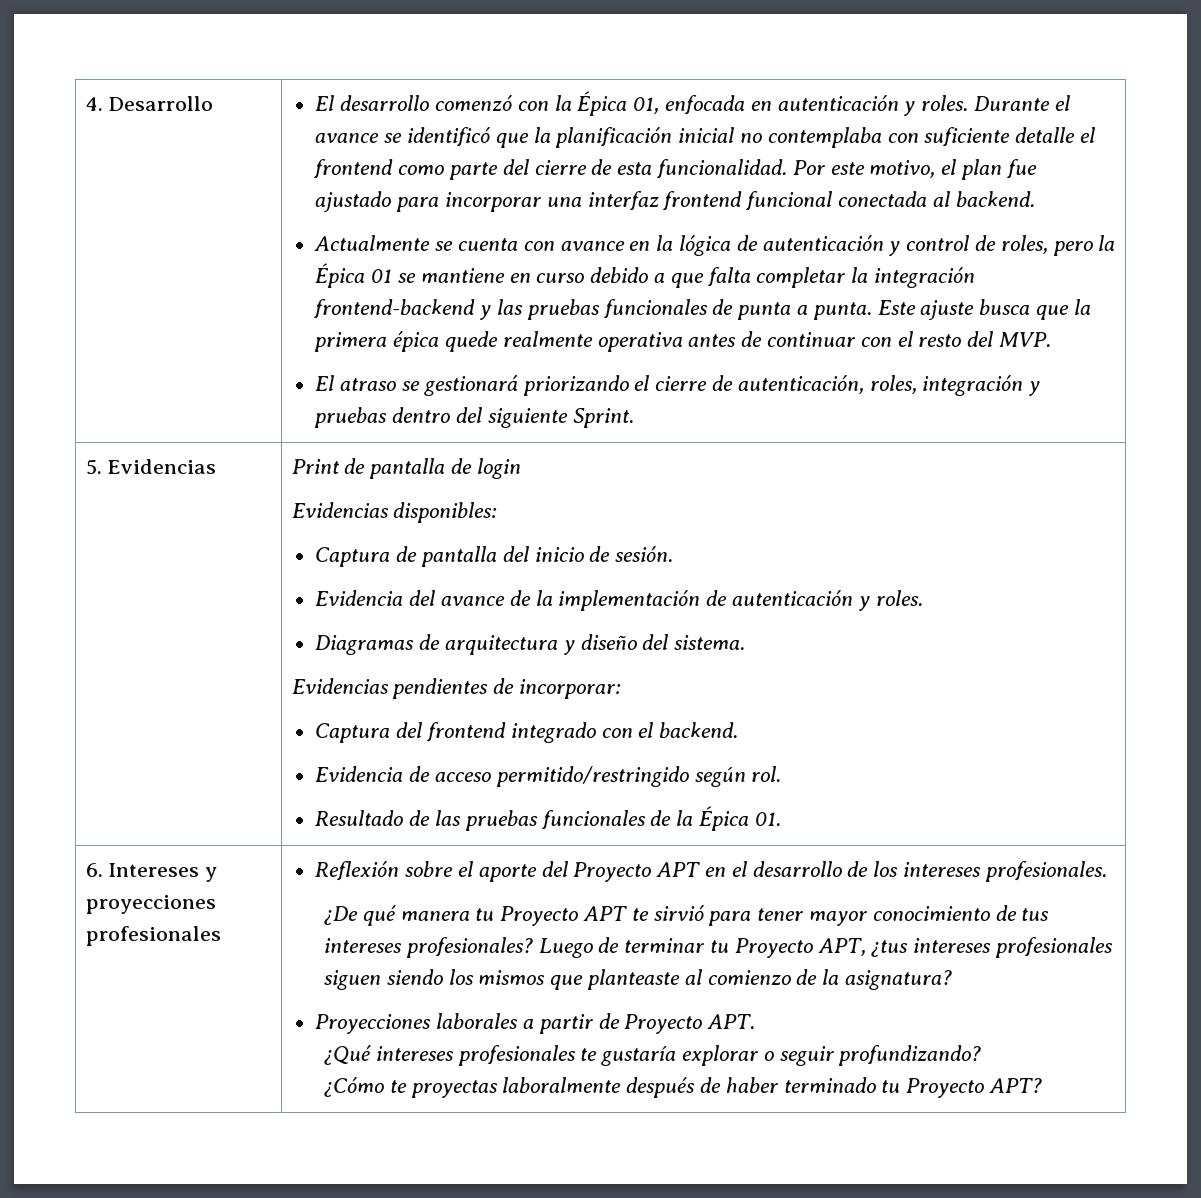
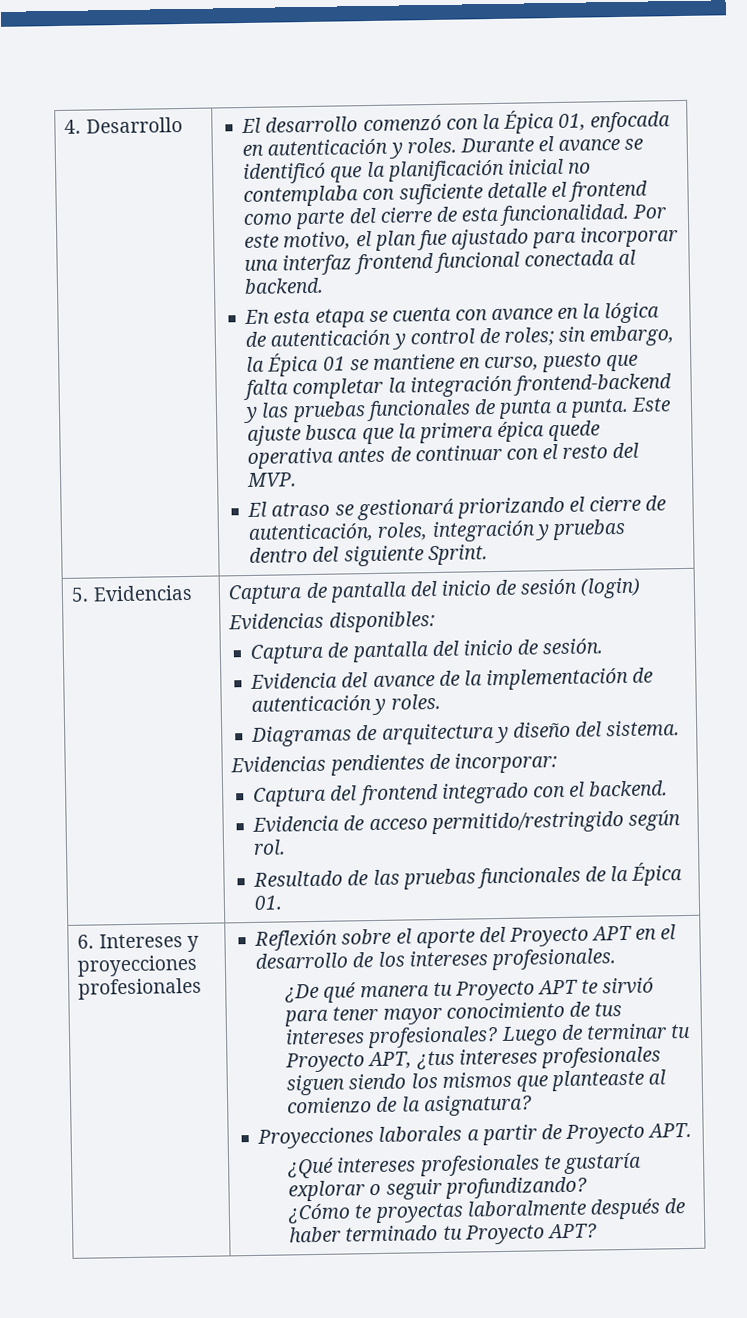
- Actualmente se cuenta con avance en la lógica de autenticación y control de roles, pero la Épica 01 se mantiene en curso debido a que falta completar la integración frontend-backend y las pruebas funcionales de punta a punta.
+ En esta etapa se cuenta con avance en la lógica de autenticación y control de roles; sin embargo, la Épica 01 se mantiene en curso, puesto que falta completar la integración frontend-backend y las pruebas funcionales de punta a punta.
- Este ajuste busca que la primera épica quede realmente operativa antes de continuar con el resto del MVP.
+ Este ajuste busca que la primera épica quede operativa antes de continuar con el resto del MVP.
- Print de pantalla de login
+ Captura de pantalla del inicio de sesión (login)

